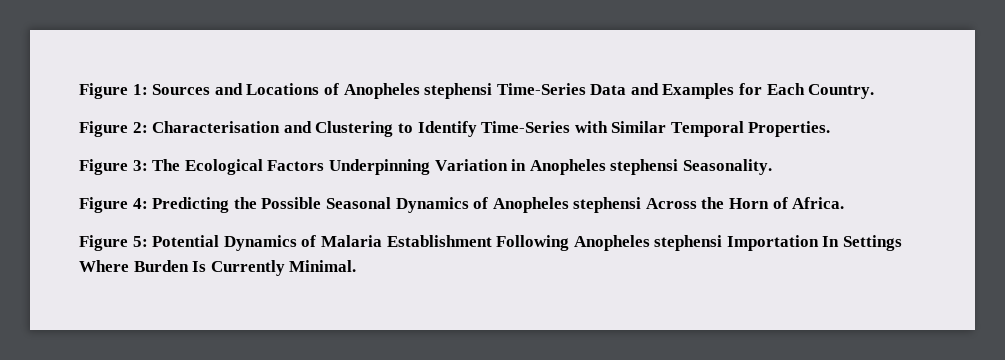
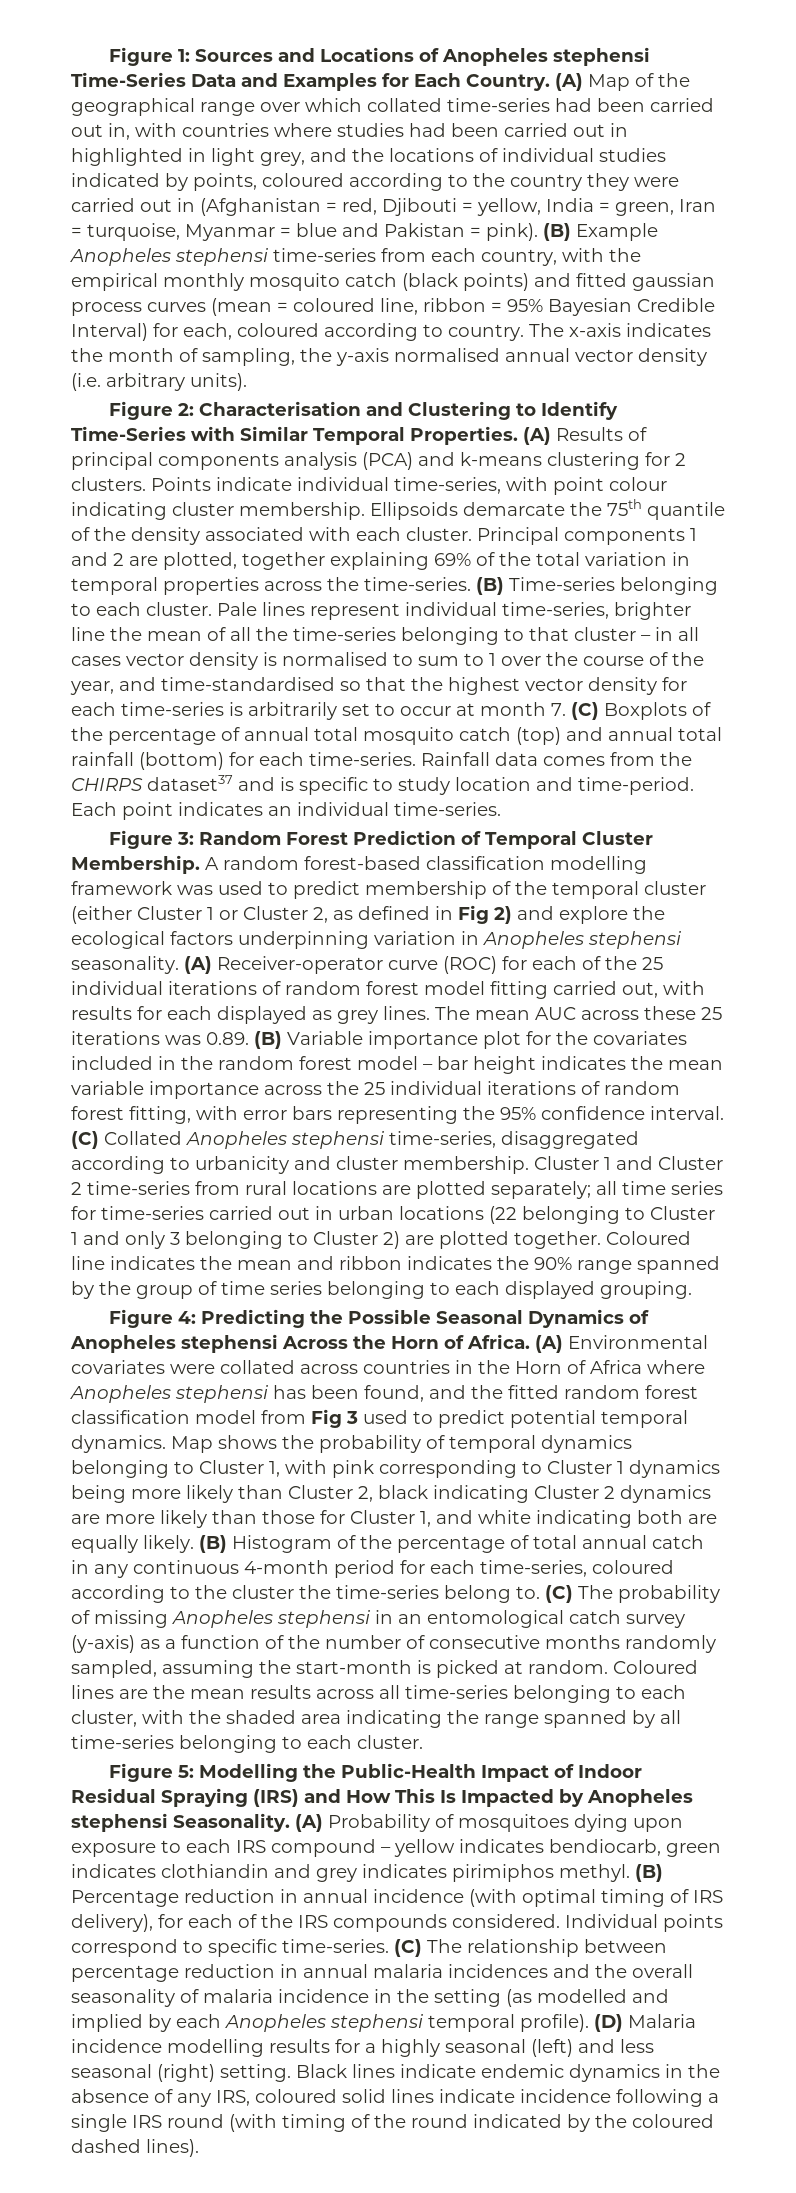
+ (A) Map of the geographical range over which collated time-series had been carried out in, with countries where studies had been carried out in highlighted in light grey, and the locations of individual studies indicated by points, coloured according to the country they were carried out in (Afghanistan = red, Djibouti = yellow, India = green, Iran = turquoise, Myanmar = blue and Pakistan = pink). (B) Example Anopheles stephensi time-series from each country, with the empirical monthly mosquito catch (black points) and fitted gaussian process curves (mean = coloured line, ribbon = 95% Bayesian Credible Interval) for each, coloured according to country. The x-axis indicates the month of sampling, the y-axis normalised annual vector density (i.e. arbitrary units).
- Figure 2: Characterisation and Clustering to Identify Time-Series with Similar Temporal Properties.
- Figure 3: The Ecological Factors Underpinning Variation in Anopheles stephensi Seasonality.
+ Figure 2: Characterisation and Clustering to Identify Time-Series with Similar Temporal Properties. (A) Results of principal components analysis (PCA) and k-means clustering for 2 clusters. Points indicate individual time-series, with point colour indicating cluster membership. Ellipsoids demarcate the 75th quantile of the density associated with each cluster. Principal components 1 and 2 are plotted, together explaining 69% of the total variation in temporal properties across the time-series. (B) Time-series belonging to each cluster. Pale lines represent individual time-series, brighter line the mean of all the time-series belonging to that cluster – in all cases vector density is normalised to sum to 1 over the course of the year, and time-standardised so that the highest vector density for each time-series is arbitrarily set to occur at month 7. (C) Boxplots of the percentage of annual total mosquito catch (top) and annual total rainfall (bottom) for each time-series. Rainfall data comes from the CHIRPS dataset37 and is specific to study location and time-period. Each point indicates an individual time-series.
+ Figure 3: Random Forest Prediction of Temporal Cluster Membership. A random forest-based classification modelling framework was used to predict membership of the temporal cluster (either Cluster 1 or Cluster 2, as defined in Fig 2) and explore the ecological factors underpinning variation in Anopheles stephensi seasonality. (A) Receiver-operator curve (ROC) for each of the 25 individual iterations of random forest model fitting carried out, with results for each displayed as grey lines. The mean AUC across these 25 iterations was 0.89. (B) Variable importance plot for the covariates included in the random forest model – bar height indicates the mean variable importance across the 25 individual iterations of random forest fitting, with error bars representing the 95% confidence interval. (C) Collated Anopheles stephensi time-series, disaggregated according to urbanicity and cluster membership. Cluster 1 and Cluster 2 time-series from rural locations are plotted separately; all time series for time-series carried out in urban locations (22 belonging to Cluster 1 and only 3 belonging to Cluster 2) are plotted together. Coloured line indicates the mean and ribbon indicates the 90% range spanned by the group of time series belonging to each displayed grouping.
- Figure 4: Predicting the Possible Seasonal Dynamics of Anopheles stephensi Across the Horn of Africa.
- Figure 5: Potential Dynamics of Malaria Establishment Following Anopheles stephensi Importation In Settings Where Burden Is Currently Minimal.
+ Figure 4: Predicting the Possible Seasonal Dynamics of Anopheles stephensi Across the Horn of Africa. (A) Environmental covariates were collated across countries in the Horn of Africa where Anopheles stephensi has been found, and the fitted random forest classification model from Fig 3 used to predict potential temporal dynamics. Map shows the probability of temporal dynamics belonging to Cluster 1, with pink corresponding to Cluster 1 dynamics being more likely than Cluster 2, black indicating Cluster 2 dynamics are more likely than those for Cluster 1, and white indicating both are equally likely. (B) Histogram of the percentage of total annual catch in any continuous 4-month period for each time-series, coloured according to the cluster the time-series belong to. (C) The probability of missing Anopheles stephensi in an entomological catch survey (y-axis) as a function of the number of consecutive months randomly sampled, assuming the start-month is picked at random. Coloured lines are the mean results across all time-series belonging to each cluster, with the shaded area indicating the range spanned by all time-series belonging to each cluster.
+ Figure 5: Modelling the Public-Health Impact of Indoor Residual Spraying (IRS) and How This Is Impacted by Anopheles stephensi Seasonality. (A) Probability of mosquitoes dying upon exposure to each IRS compound – yellow indicates bendiocarb, green indicates clothiandin and grey indicates pirimiphos methyl. (B) Percentage reduction in annual incidence (with optimal timing of IRS delivery), for each of the IRS compounds considered. Individual points correspond to specific time-series. (C) The relationship between percentage reduction in annual malaria incidences and the overall seasonality of malaria incidence in the setting (as modelled and implied by each Anopheles stephensi temporal profile). (D) Malaria incidence modelling results for a highly seasonal (left) and less seasonal (right) setting. Black lines indicate endemic dynamics in the absence of any IRS, coloured solid lines indicate incidence following a single IRS round (with timing of the round indicated by the coloured dashed lines).

